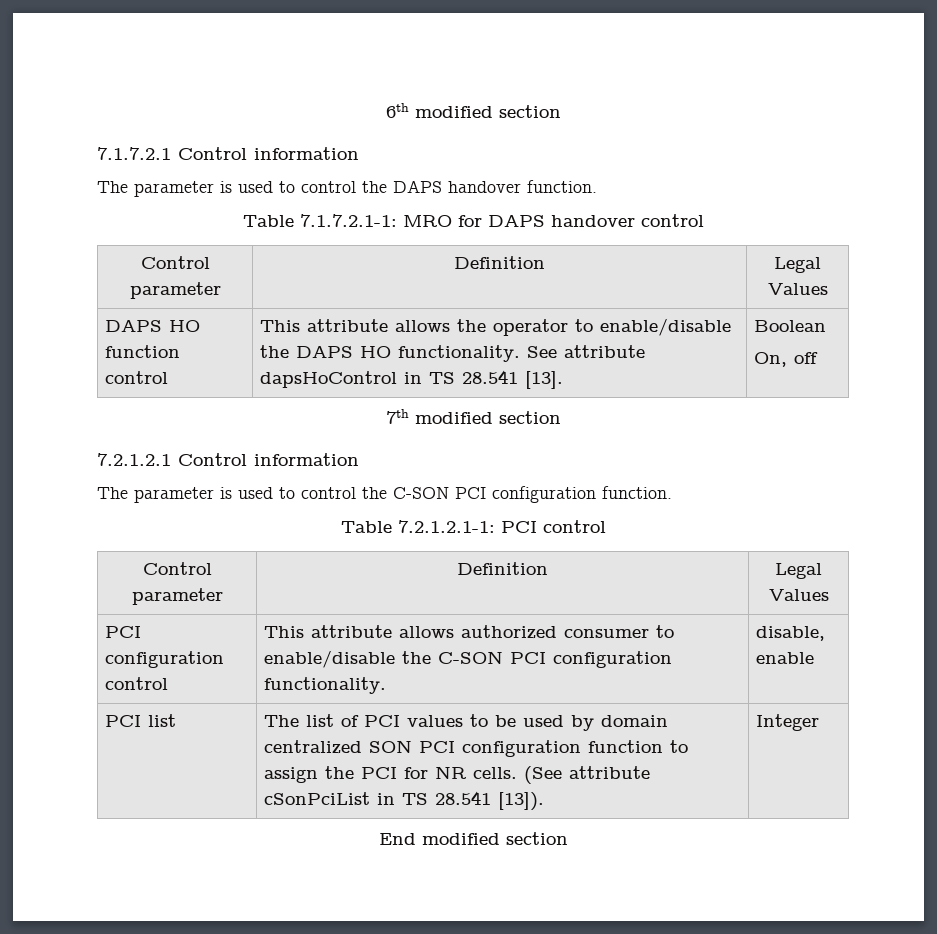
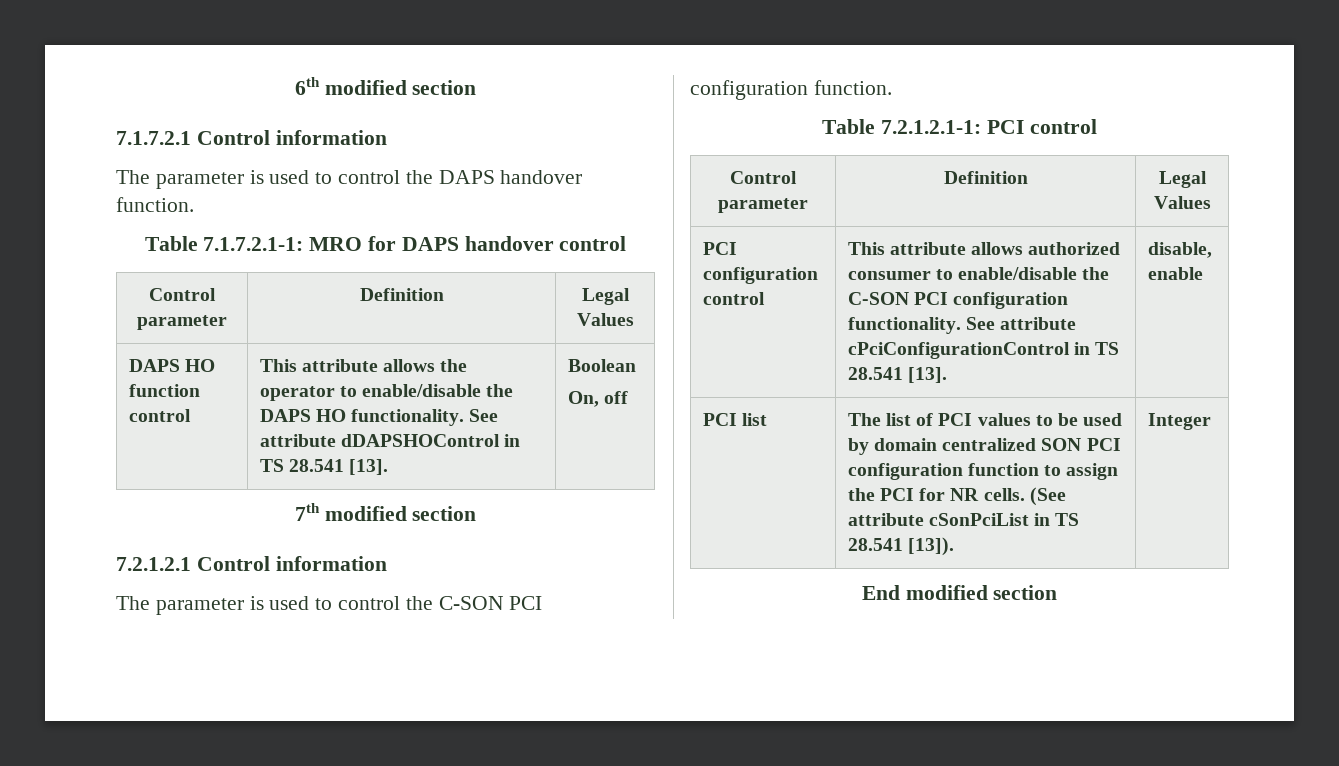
- DAPS HO function control | This attribute allows the operator to enable/disable the DAPS HO functionality. See attribute dapsHoControl in TS 28.541 [13]. | Boolean
+ DAPS HO function control | This attribute allows the operator to enable/disable the DAPS HO functionality. See attribute dDAPSHOControl in TS 28.541 [13]. | Boolean
- PCI configuration control | This attribute allows authorized consumer to enable/disable the C-SON PCI configuration functionality. | disable, enable
+ PCI configuration control | This attribute allows authorized consumer to enable/disable the C-SON PCI configuration functionality. See attribute cPciConfigurationControl in TS 28.541 [13]. | disable, enable

